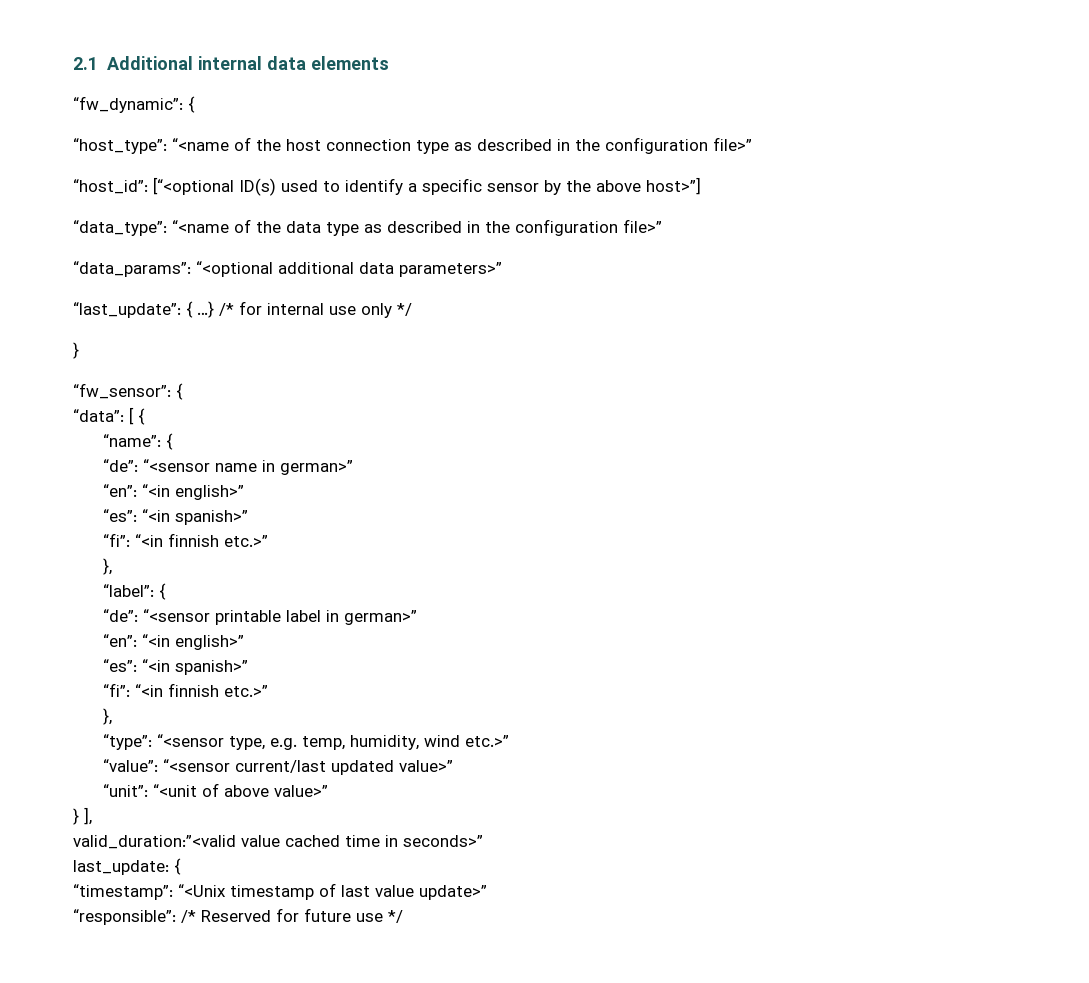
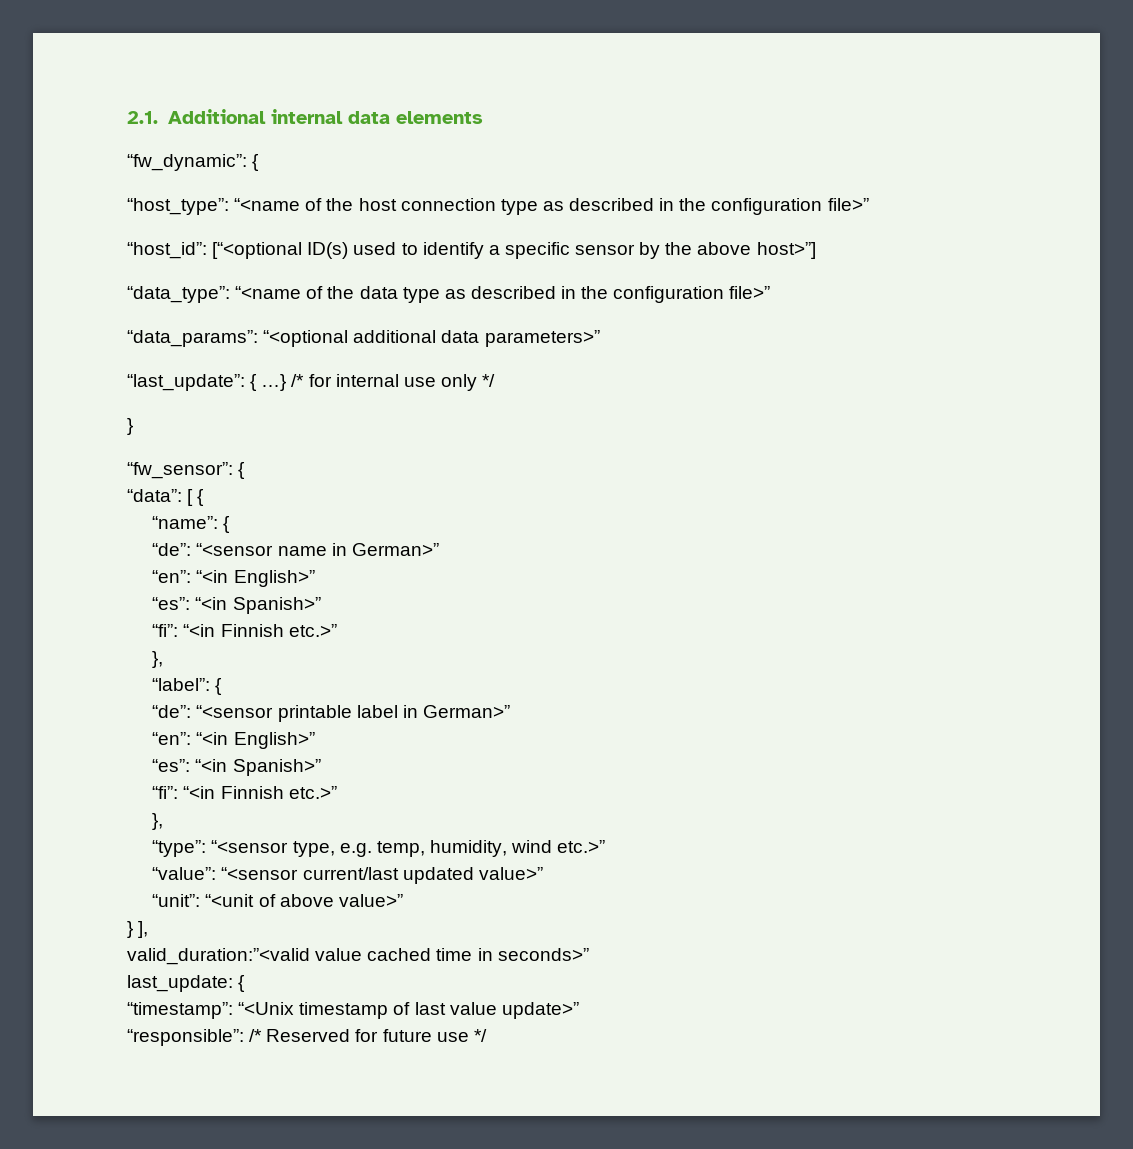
- 2.1 Additional internal data elements
+ 2.1. Additional internal data elements
- “de”: “<sensor name in german>”
- “en”: “<in english>”
- “es”: “<in spanish>”
- “fi”: “<in finnish etc.>”
+ “de”: “<sensor name in German>”
+ “en”: “<in English>”
+ “es”: “<in Spanish>”
+ “fi”: “<in Finnish etc.>”
- “de”: “<sensor printable label in german>”
- “en”: “<in english>”
- “es”: “<in spanish>”
- “fi”: “<in finnish etc.>”
+ “de”: “<sensor printable label in German>”
+ “en”: “<in English>”
+ “es”: “<in Spanish>”
+ “fi”: “<in Finnish etc.>”

